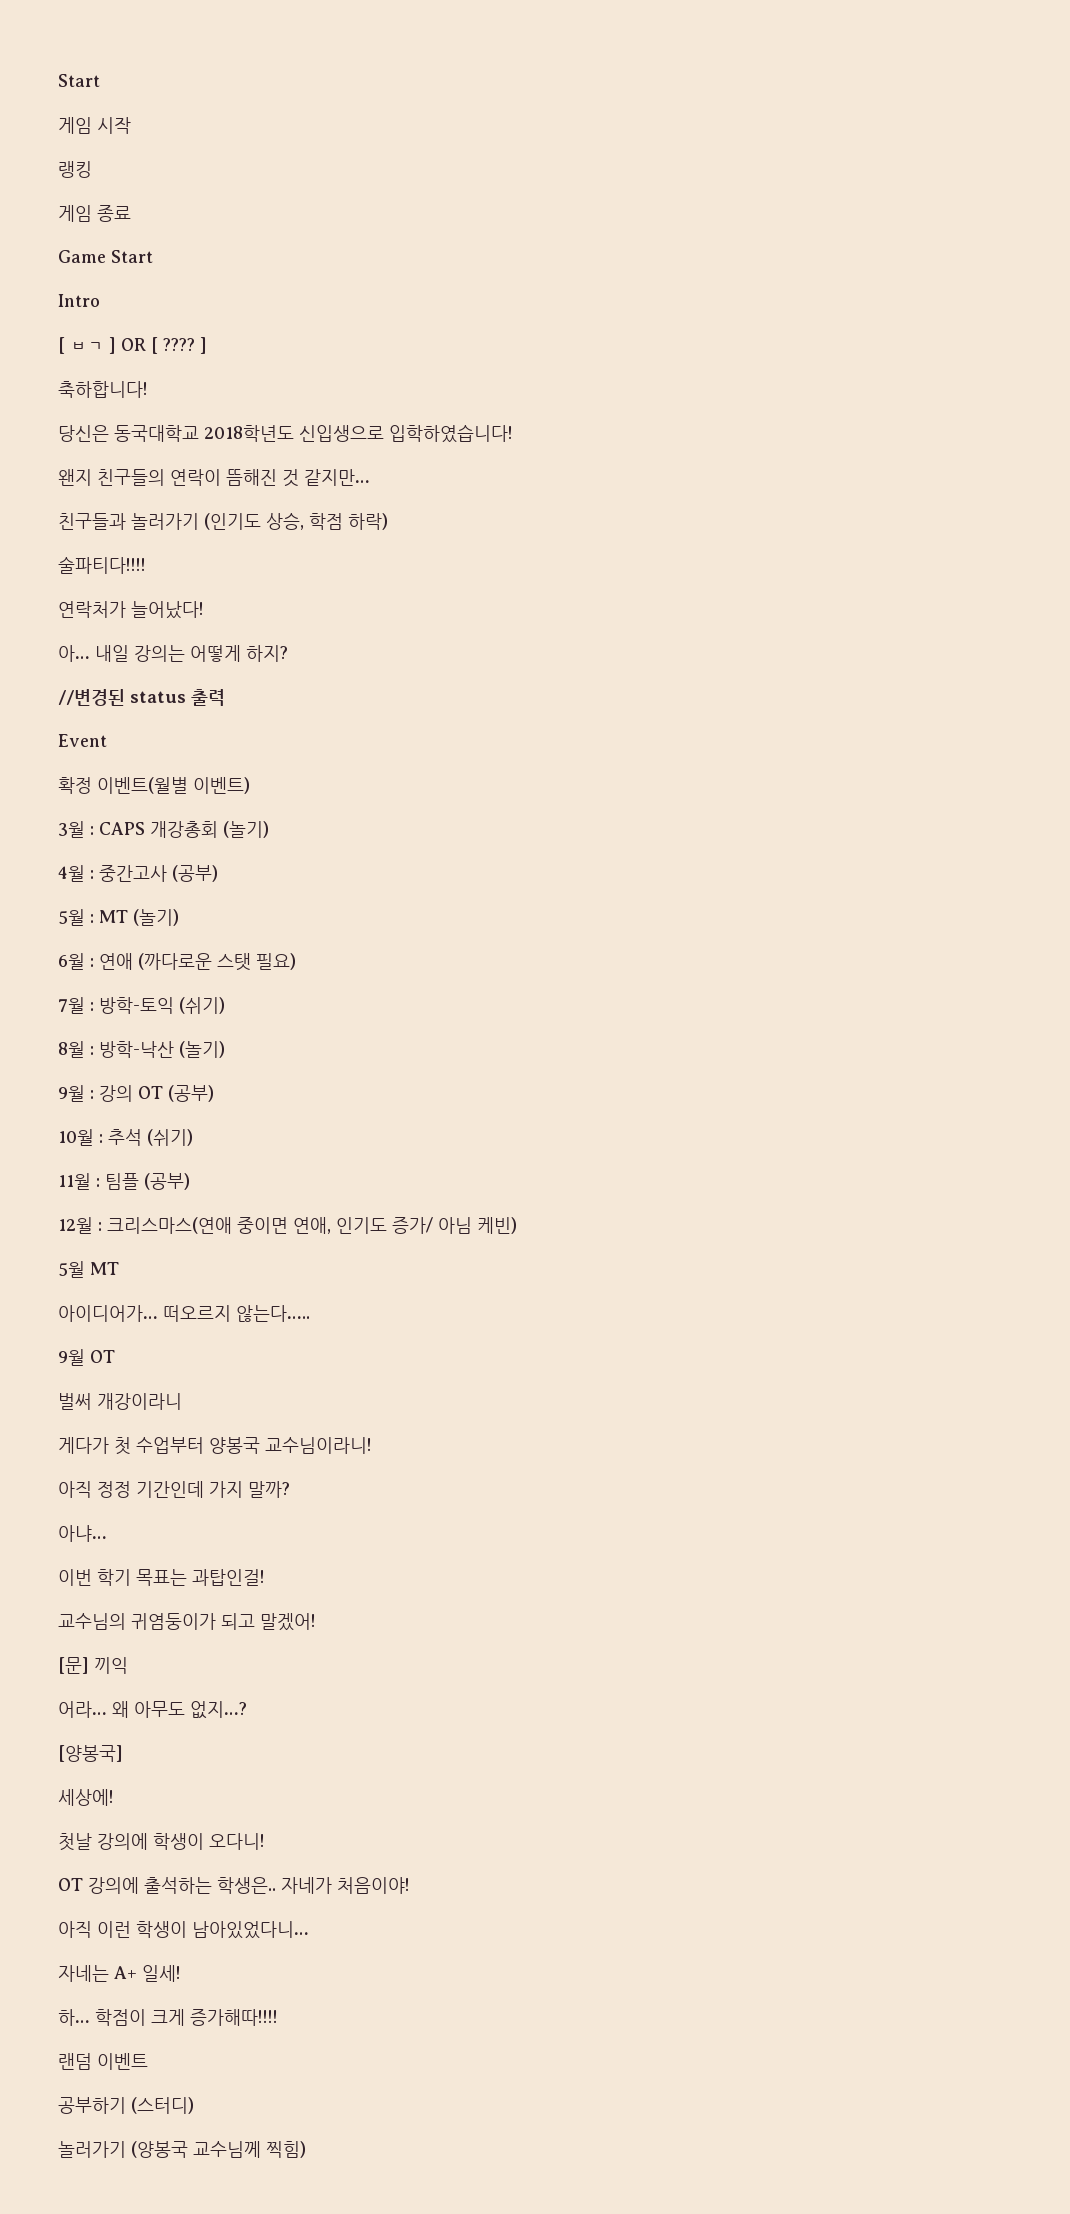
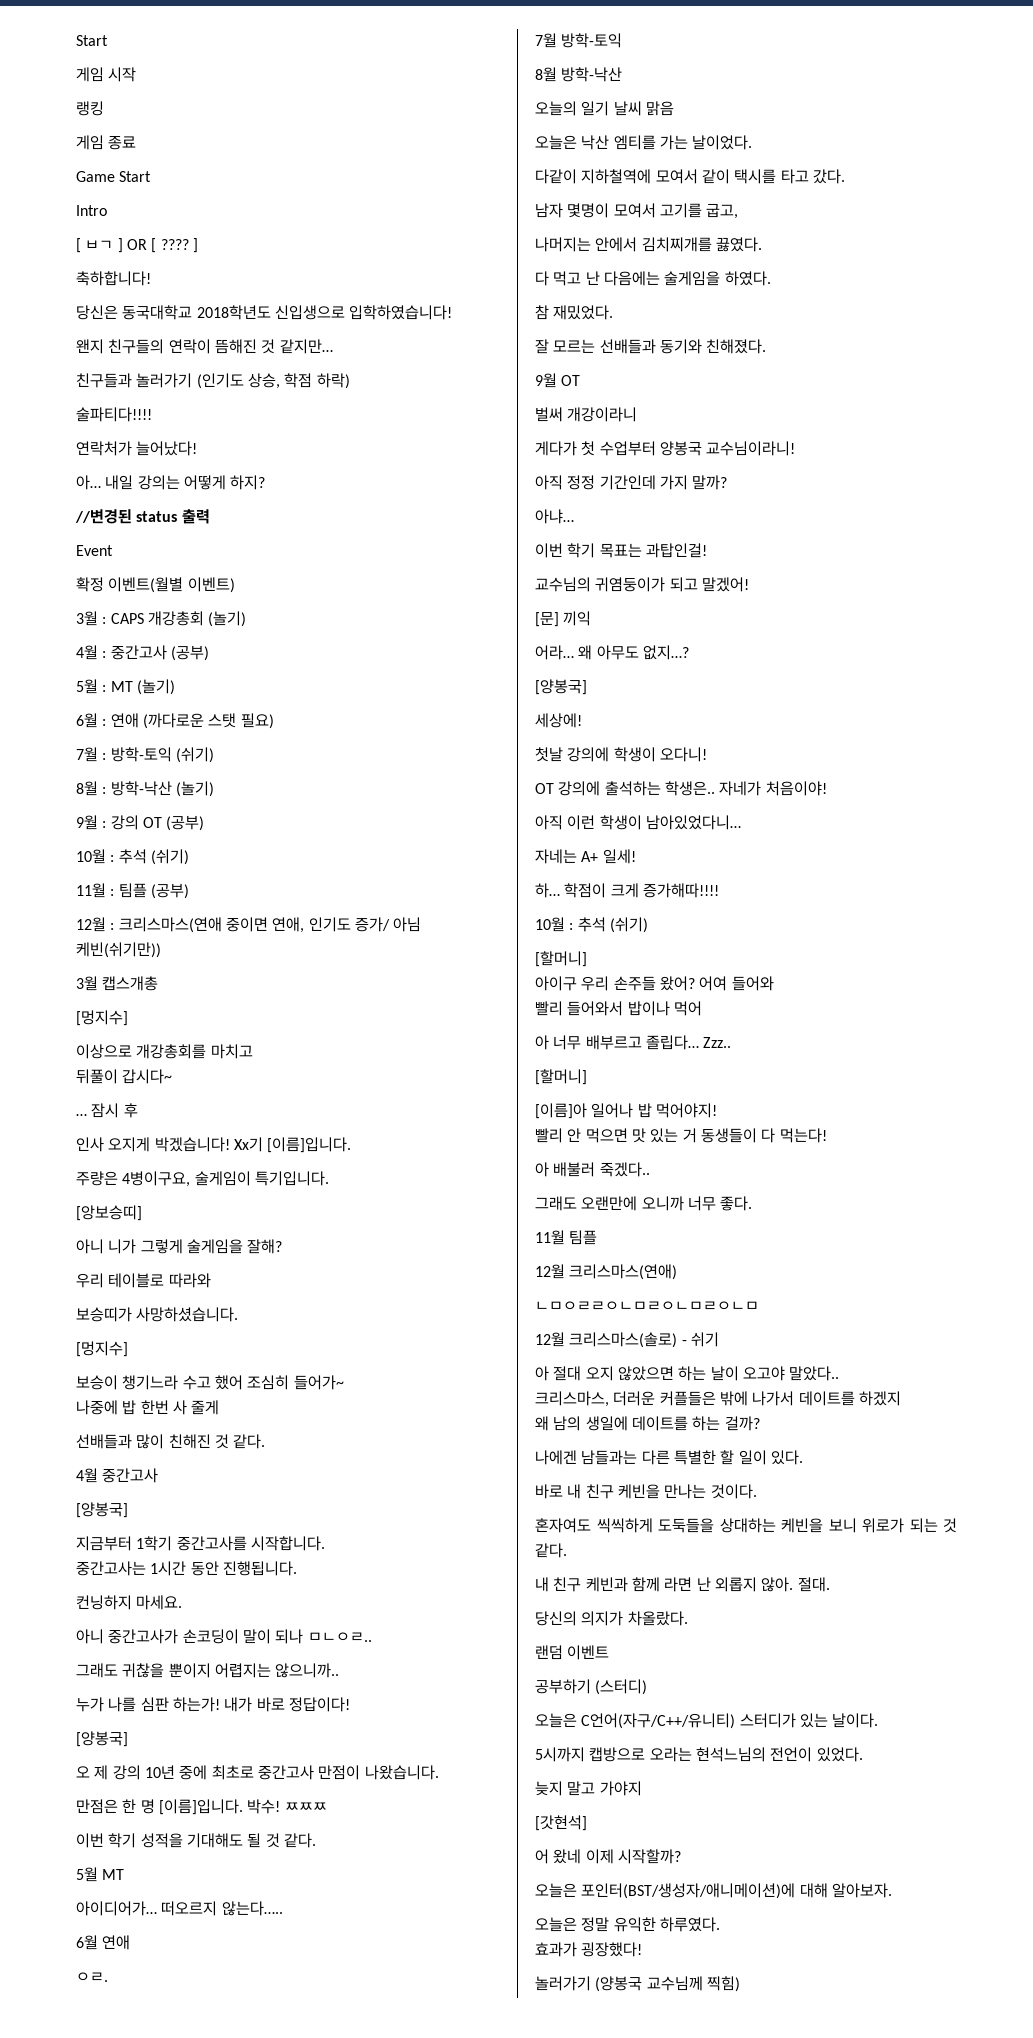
- 12월 : 크리스마스(연애 중이면 연애, 인기도 증가/ 아님 케빈)
+ 12월 : 크리스마스(연애 중이면 연애, 인기도 증가/ 아님 케빈(쉬기만))
+ 3월 캡스개총
+ [멍지수]
+ 이상으로 개강총회를 마치고
+ 뒤풀이 갑시다~
+ … 잠시 후
+ 인사 오지게 박겠습니다! Xx기 [이름]입니다.
+ 주량은 4병이구요, 술게임이 특기입니다.
+ [앙보승띠]
+ 아니 니가 그렇게 술게임을 잘해?
+ 우리 테이블로 따라와
+ 보승띠가 사망하셨습니다.
+ [멍지수]
+ 보승이 챙기느라 수고 했어 조심히 들어가~
+ 나중에 밥 한번 사 줄게
+ 선배들과 많이 친해진 것 같다.
+ 4월 중간고사
+ [양봉국]
+ 지금부터 1학기 중간고사를 시작합니다.
+ 중간고사는 1시간 동안 진행됩니다.
+ 컨닝하지 마세요.
+ 아니 중간고사가 손코딩이 말이 되나 ㅁㄴㅇㄹ..
+ 그래도 귀찮을 뿐이지 어렵지는 않으니까..
+ 누가 나를 심판 하는가! 내가 바로 정답이다!
+ [양봉국]
+ 오 제 강의 10년 중에 최초로 중간고사 만점이 나왔습니다.
+ 만점은 한 명 [이름]입니다. 박수! ㅉㅉㅉ
+ 이번 학기 성적을 기대해도 될 것 같다.
+ 6월 연애
+ ㅇㄹ.
+ 7월 방학-토익
+ 8월 방학-낙산
+ 오늘의 일기 날씨 맑음
+ 오늘은 낙산 엠티를 가는 날이었다.
+ 다같이 지하철역에 모여서 같이 택시를 타고 갔다.
+ 남자 몇명이 모여서 고기를 굽고,
+ 나머지는 안에서 김치찌개를 끓였다.
+ 다 먹고 난 다음에는 술게임을 하였다.
+ 참 재밌었다.
+ 잘 모르는 선배들과 동기와 친해졌다.
  학점이 크게 증가해따!!!!
+ 10월 : 추석 (쉬기)
+ [할머니]
+ 아이구 우리 손주들 왔어? 어여 들어와
+ 빨리 들어와서 밥이나 먹어
+ 아 너무 배부르고 졸립다… Zzz..
+ [할머니]
+ [이름]아 일어나 밥 먹어야지!
+ 빨리 안 먹으면 맛 있는 거 동생들이 다 먹는다!
+ 아 배불러 죽겠다..
+ 그래도 오랜만에 오니까 너무 좋다.
+ 11월 팀플
+ 12월 크리스마스(연애)
+ ㄴㅁㅇㄹㄹㅇㄴㅁㄹㅇㄴㅁㄹㅇㄴㅁ
+ 12월 크리스마스(솔로) - 쉬기
+ 아 절대 오지 않았으면 하는 날이 오고야 말았다..
+ 크리스마스, 더러운 커플들은 밖에 나가서 데이트를 하겠지
+ 왜 남의 생일에 데이트를 하는 걸까?
+ 나에겐 남들과는 다른 특별한 할 일이 있다.
+ 바로 내 친구 케빈을 만나는 것이다.
+ 혼자여도 씩씩하게 도둑들을 상대하는 케빈을 보니 위로가 되는 것 같다.
+ 내 친구 케빈과 함께 라면 난 외롭지 않아. 절대.
+ 당신의 의지가 차올랐다.
  랜덤 이벤트
  공부하기 (스터디)
+ 오늘은 C언어(자구/C++/유니티) 스터디가 있는 날이다.
+ 5시까지 캡방으로 오라는 현석느님의 전언이 있었다.
+ 늦지 말고 가야지
+ [갓현석]
+ 어 왔네 이제 시작할까?
+ 오늘은 포인터(BST/생성자/애니메이션)에 대해 알아보자.
+ 오늘은 정말 유익한 하루였다.
+ 효과가 굉장했다!

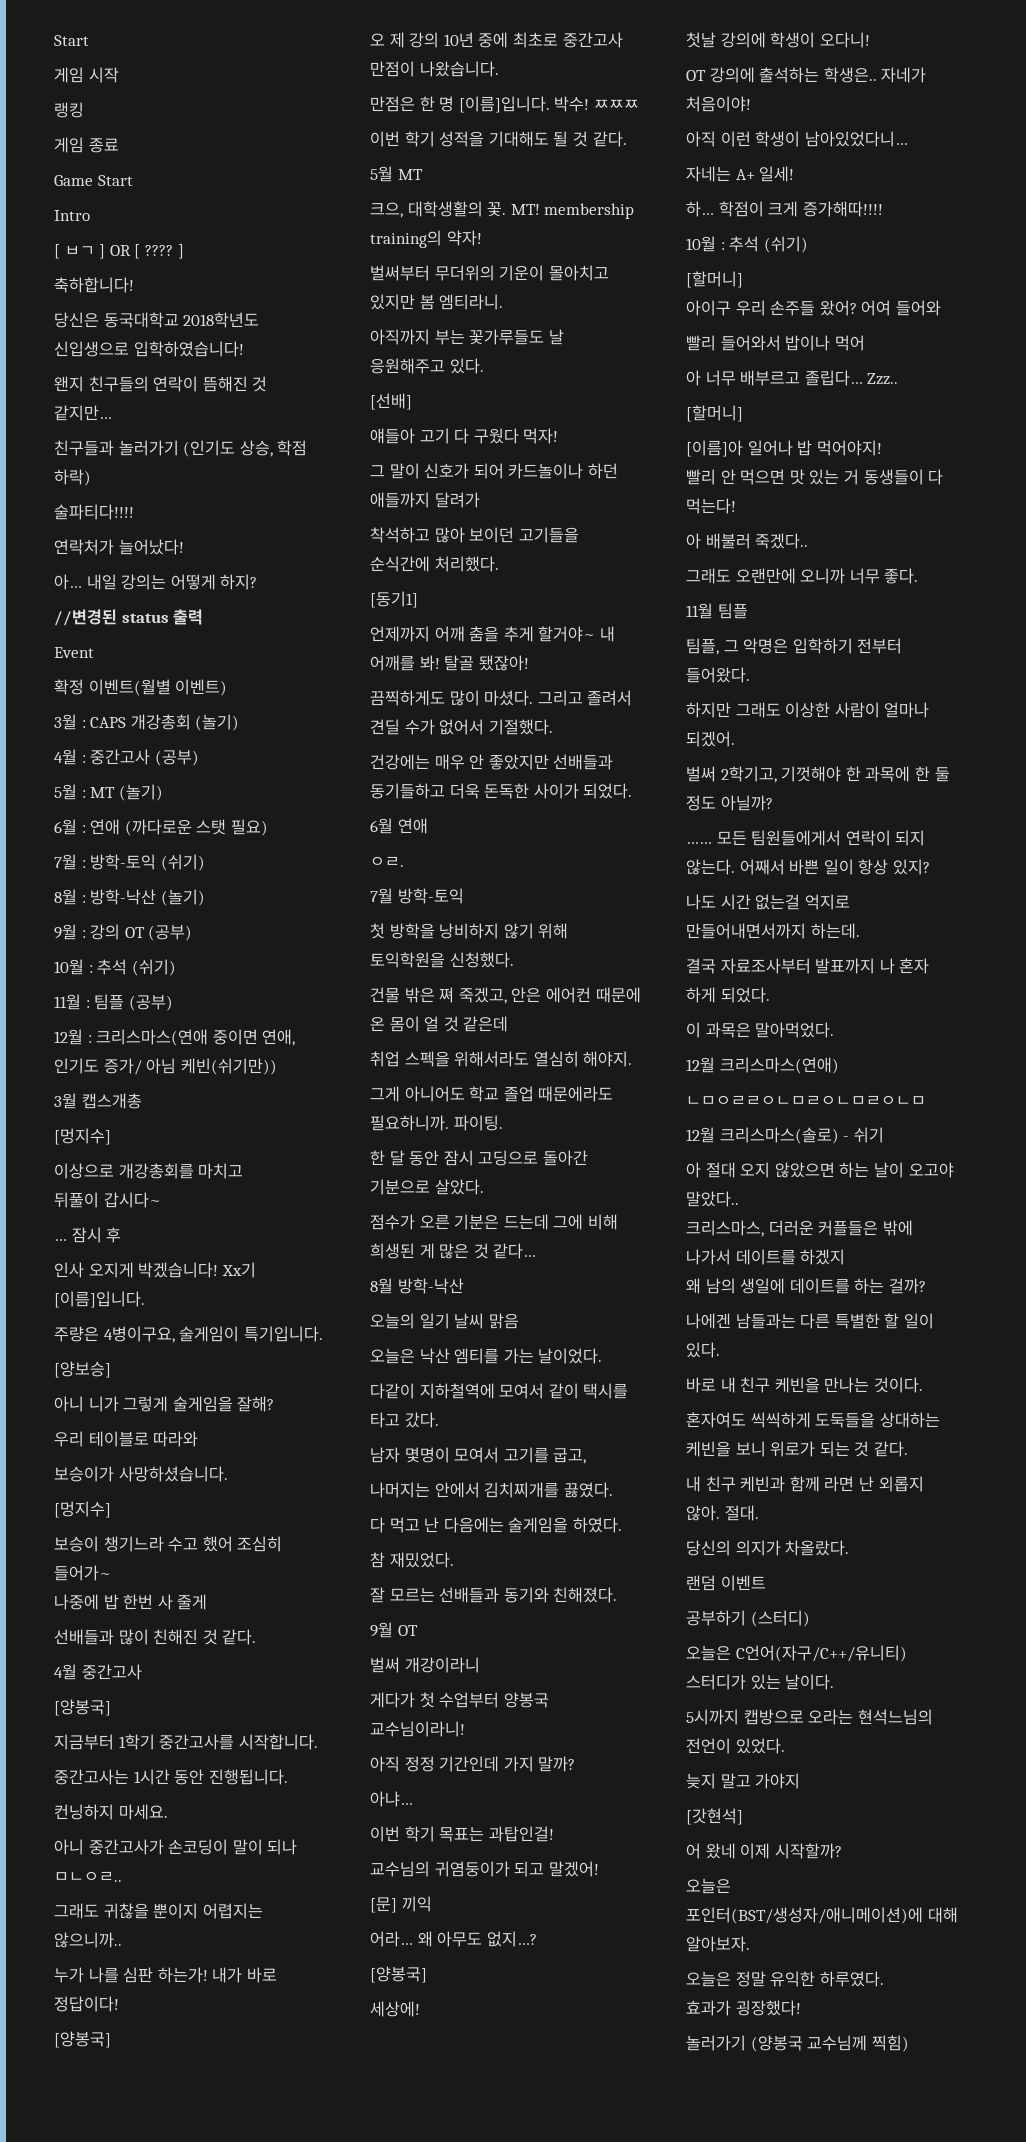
- [앙보승띠]
+ [양보승]
- 보승띠가 사망하셨습니다.
+ 보승이가 사망하셨습니다.
- 아이디어가… 떠오르지 않는다…..
+ 크으, 대학생활의 꽃. MT! membership training의 약자!
+ 벌써부터 무더위의 기운이 몰아치고 있지만 봄 엠티라니.
+ 아직까지 부는 꽃가루들도 날 응원해주고 있다.
+ [선배]
+ 얘들아 고기 다 구웠다 먹자!
+ 그 말이 신호가 되어 카드놀이나 하던 애들까지 달려가
+ 착석하고 많아 보이던 고기들을 순식간에 처리했다.
+ [동기1]
+ 언제까지 어깨 춤을 추게 할거야~ 내 어깨를 봐! 탈골 됐잖아!
+ 끔찍하게도 많이 마셨다. 그리고 졸려서 견딜 수가 없어서 기절했다.
+ 건강에는 매우 안 좋았지만 선배들과 동기들하고 더욱 돈독한 사이가 되었다.
+ 첫 방학을 낭비하지 않기 위해 토익학원을 신청했다.
+ 건물 밖은 쪄 죽겠고, 안은 에어컨 때문에 온 몸이 얼 것 같은데
+ 취업 스펙을 위해서라도 열심히 해야지.
+ 그게 아니어도 학교 졸업 때문에라도 필요하니까. 파이팅.
+ 한 달 동안 잠시 고딩으로 돌아간 기분으로 살았다.
+ 점수가 오른 기분은 드는데 그에 비해 희생된 게 많은 것 같다…
+ 팀플, 그 악명은 입학하기 전부터 들어왔다.
+ 하지만 그래도 이상한 사람이 얼마나 되겠어.
+ 벌써 2학기고, 기껏해야 한 과목에 한 둘 정도 아닐까?
+ …… 모든 팀원들에게서 연락이 되지 않는다. 어째서 바쁜 일이 항상 있지?
+ 나도 시간 없는걸 억지로 만들어내면서까지 하는데.
+ 결국 자료조사부터 발표까지 나 혼자 하게 되었다.
+ 이 과목은 말아먹었다.

